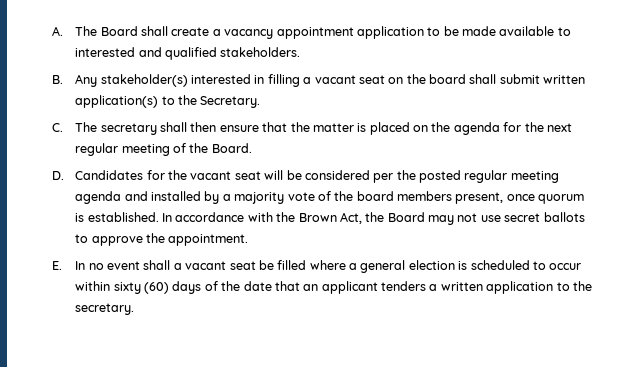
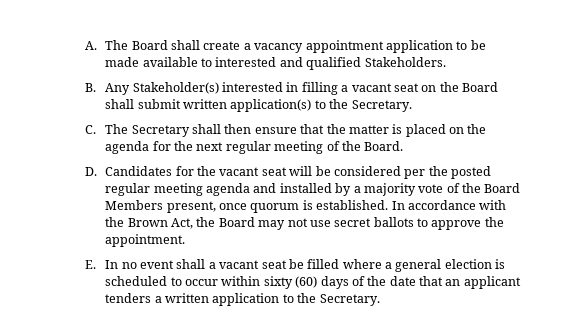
- A. The Board shall create a vacancy appointment application to be made available to interested and qualified stakeholders.
+ A. The Board shall create a vacancy appointment application to be made available to interested and qualified Stakeholders.
- B. Any stakeholder(s) interested in filling a vacant seat on the board shall submit written application(s) to the Secretary.
+ B. Any Stakeholder(s) interested in filling a vacant seat on the Board shall submit written application(s) to the Secretary.
- C. The secretary shall then ensure that the matter is placed on the agenda for the next regular meeting of the Board.
+ C. The Secretary shall then ensure that the matter is placed on the agenda for the next regular meeting of the Board.
- D. Candidates for the vacant seat will be considered per the posted regular meeting agenda and installed by a majority vote of the board members present, once quorum is established.
+ D. Candidates for the vacant seat will be considered per the posted regular meeting agenda and installed by a majority vote of the Board Members present, once quorum is established.
- E. In no event shall a vacant seat be filled where a general election is scheduled to occur within sixty (60) days of the date that an applicant tenders a written application to the secretary.
+ E. In no event shall a vacant seat be filled where a general election is scheduled to occur within sixty (60) days of the date that an applicant tenders a written application to the Secretary.

